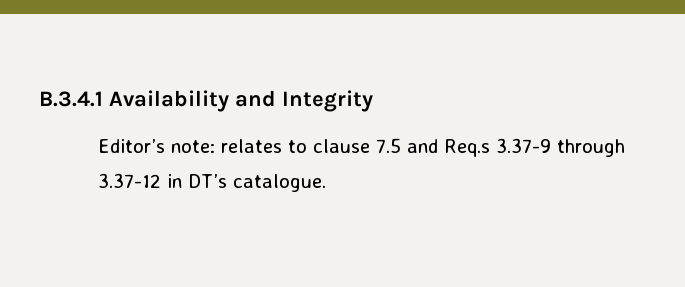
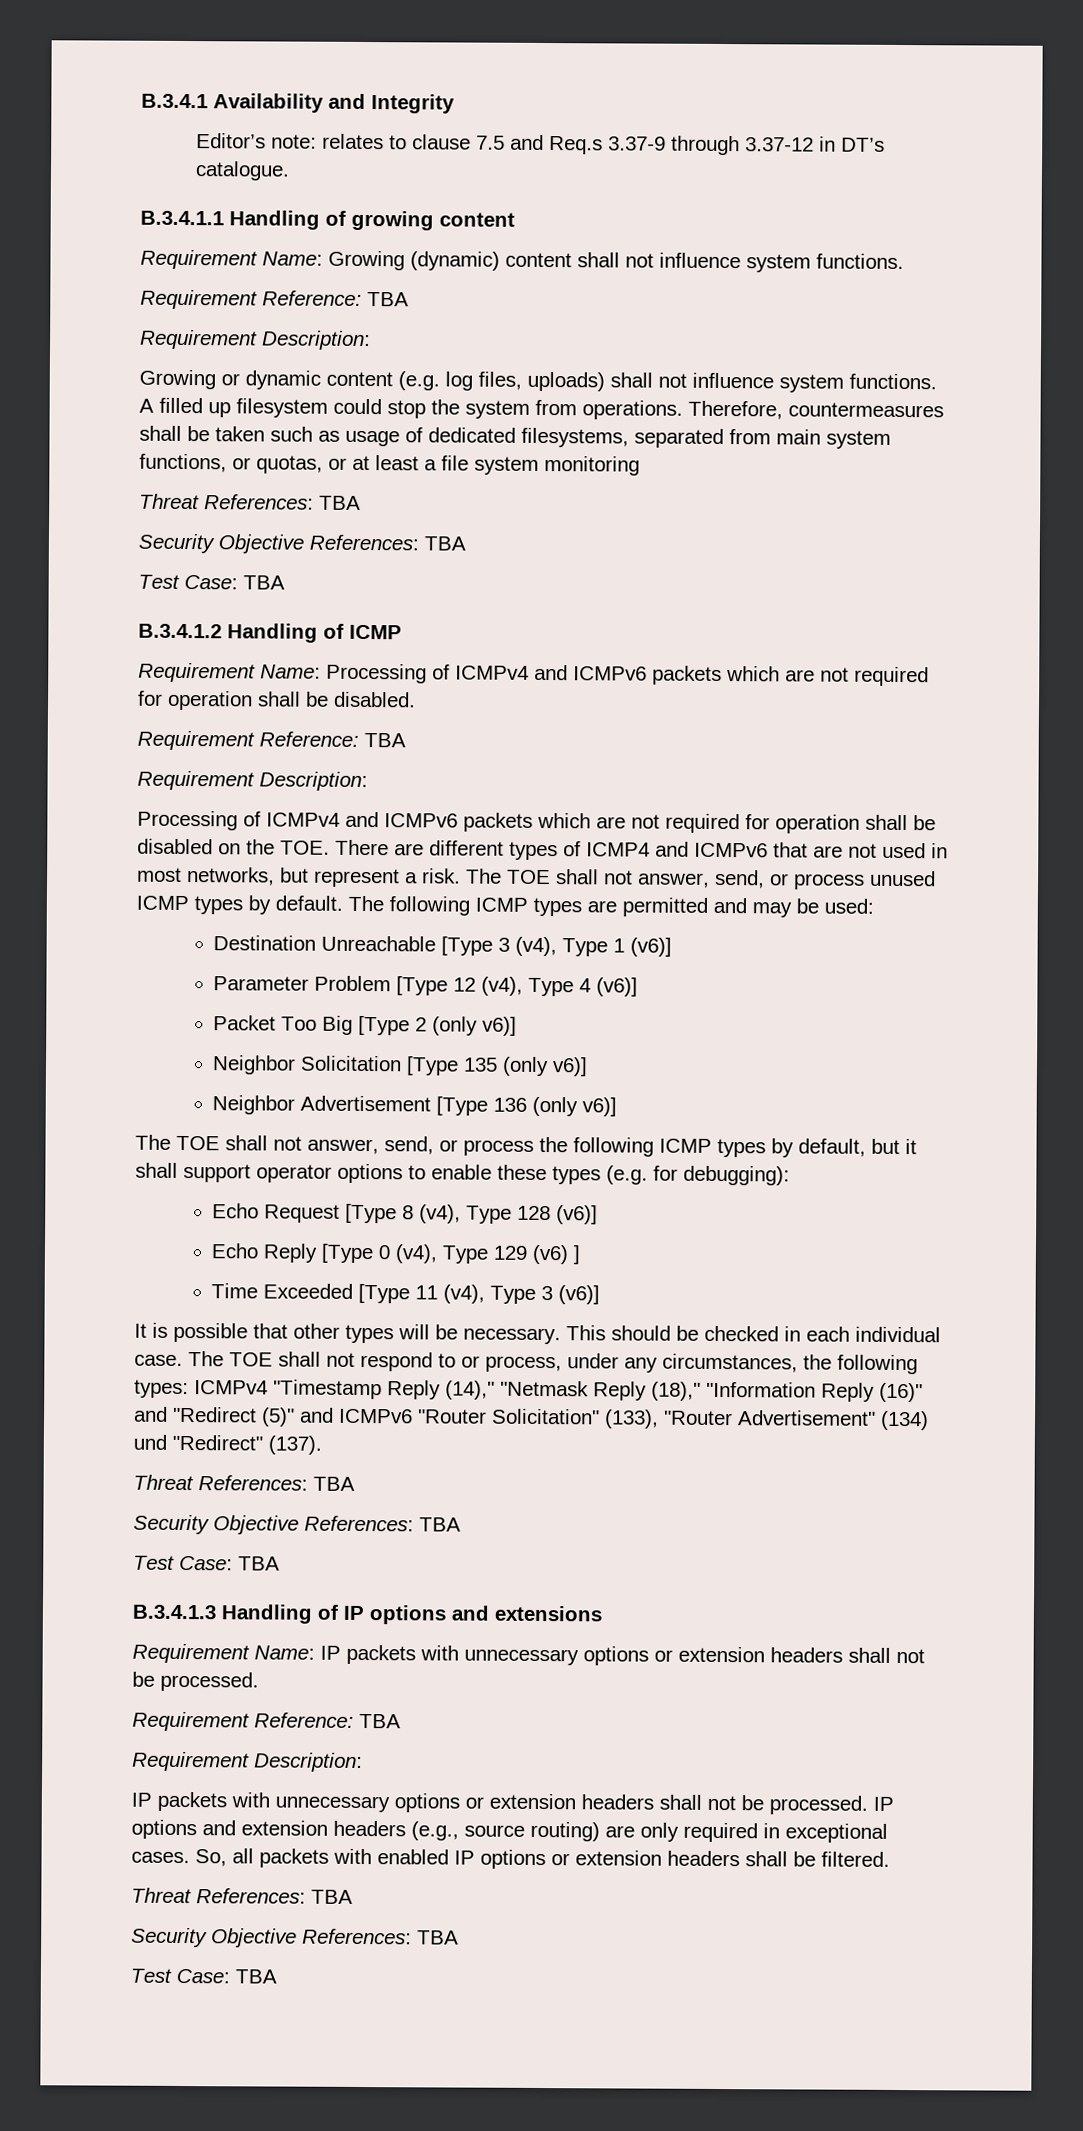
+ B.3.4.1.1 Handling of growing content
+ Requirement Name: Growing (dynamic) content shall not influence system functions.
+ Requirement Reference: TBA
+ Requirement Description:
+ Growing or dynamic content (e.g. log files, uploads) shall not influence system functions. A filled up filesystem could stop the system from operations. Therefore, countermeasures shall be taken such as usage of dedicated filesystems, separated from main system functions, or quotas, or at least a file system monitoring
+ Threat References: TBA
+ Security Objective References: TBA
+ Test Case: TBA
+ B.3.4.1.2 Handling of ICMP
+ Requirement Name: Processing of ICMPv4 and ICMPv6 packets which are not required for operation shall be disabled.
+ Requirement Reference: TBA
+ Requirement Description:
+ Processing of ICMPv4 and ICMPv6 packets which are not required for operation shall be disabled on the TOE. There are different types of ICMP4 and ICMPv6 that are not used in most networks, but represent a risk. The TOE shall not answer, send, or process unused ICMP types by default. The following ICMP types are permitted and may be used:
+ Destination Unreachable [Type 3 (v4), Type 1 (v6)]
+ Parameter Problem [Type 12 (v4), Type 4 (v6)]
+ Packet Too Big [Type 2 (only v6)]
+ Neighbor Solicitation [Type 135 (only v6)]
+ Neighbor Advertisement [Type 136 (only v6)]
+ The TOE shall not answer, send, or process the following ICMP types by default, but it shall support operator options to enable these types (e.g. for debugging):
+ Echo Request [Type 8 (v4), Type 128 (v6)]
+ Echo Reply [Type 0 (v4), Type 129 (v6) ]
+ Time Exceeded [Type 11 (v4), Type 3 (v6)]
+ It is possible that other types will be necessary. This should be checked in each individual case. The TOE shall not respond to or process, under any circumstances, the following types: ICMPv4 "Timestamp Reply (14)," "Netmask Reply (18)," "Information Reply (16)" and "Redirect (5)" and ICMPv6 "Router Solicitation" (133), "Router Advertisement" (134) und "Redirect" (137).
+ Threat References: TBA
+ Security Objective References: TBA
+ Test Case: TBA
+ B.3.4.1.3 Handling of IP options and extensions
+ Requirement Name: IP packets with unnecessary options or extension headers shall not be processed.
+ Requirement Reference: TBA
+ Requirement Description:
+ IP packets with unnecessary options or extension headers shall not be processed. IP options and extension headers (e.g., source routing) are only required in exceptional cases. So, all packets with enabled IP options or extension headers shall be filtered.
+ Threat References: TBA
+ Security Objective References: TBA
+ Test Case: TBA

